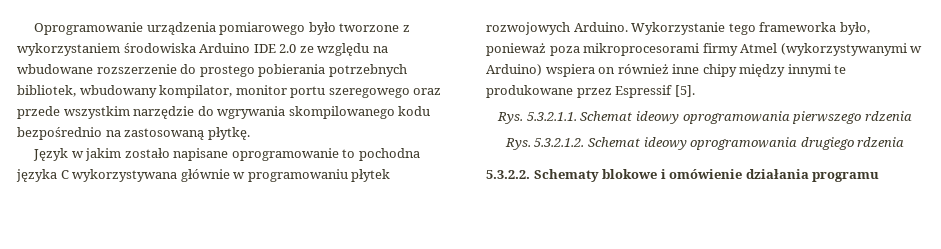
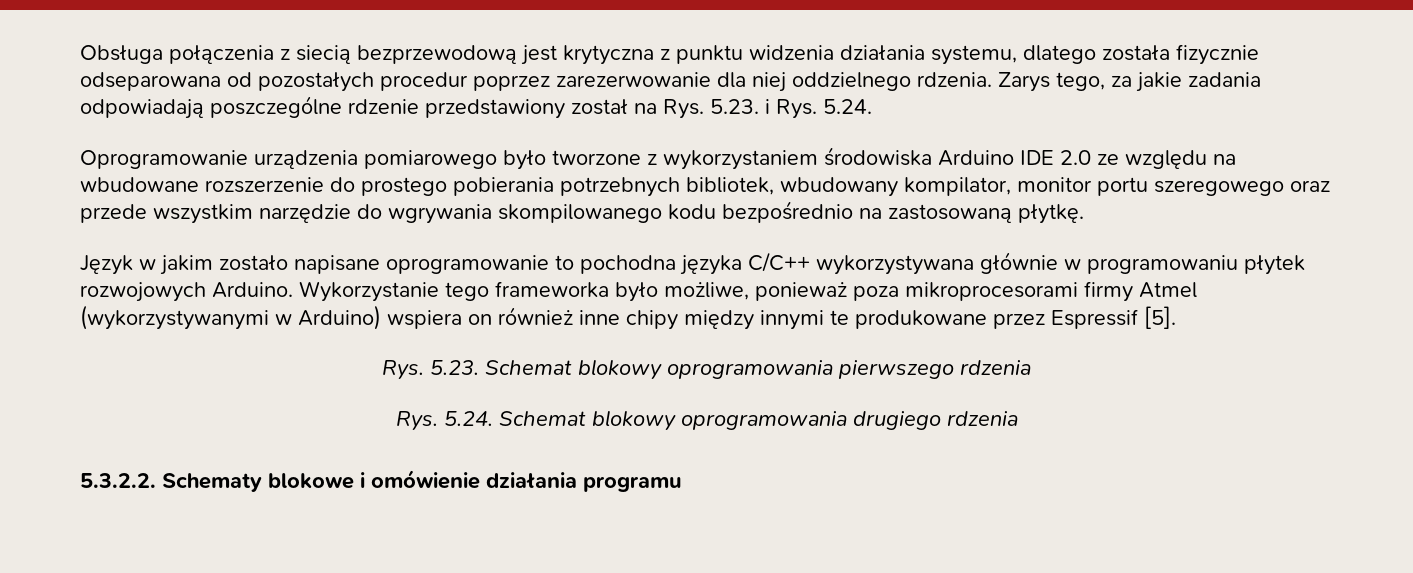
+ Obsługa połączenia z siecią bezprzewodową jest krytyczna z punktu widzenia działania systemu, dlatego została fizycznie odseparowana od pozostałych procedur poprzez zarezerwowanie dla niej oddzielnego rdzenia. Zarys tego, za jakie zadania odpowiadają poszczególne rdzenie przedstawiony został na Rys. 5.23. i Rys. 5.24.
- Język w jakim zostało napisane oprogramowanie to pochodna języka C wykorzystywana głównie w programowaniu płytek rozwojowych Arduino.
+ Język w jakim zostało napisane oprogramowanie to pochodna języka C/C++ wykorzystywana głównie w programowaniu płytek rozwojowych Arduino.
- Wykorzystanie tego frameworka było, ponieważ poza mikroprocesorami firmy Atmel (wykorzystywanymi w Arduino) wspiera on również inne chipy między innymi te produkowane przez Espressif [5].
+ Wykorzystanie tego frameworka było możliwe, ponieważ poza mikroprocesorami firmy Atmel (wykorzystywanymi w Arduino) wspiera on również inne chipy między innymi te produkowane przez Espressif [5].
- Rys. 5.3.2.1.1. Schemat ideowy oprogramowania pierwszego rdzenia
+ Rys. 5.23. Schemat blokowy oprogramowania pierwszego rdzenia
- Rys. 5.3.2.1.2. Schemat ideowy oprogramowania drugiego rdzenia
+ Rys. 5.24. Schemat blokowy oprogramowania drugiego rdzenia

